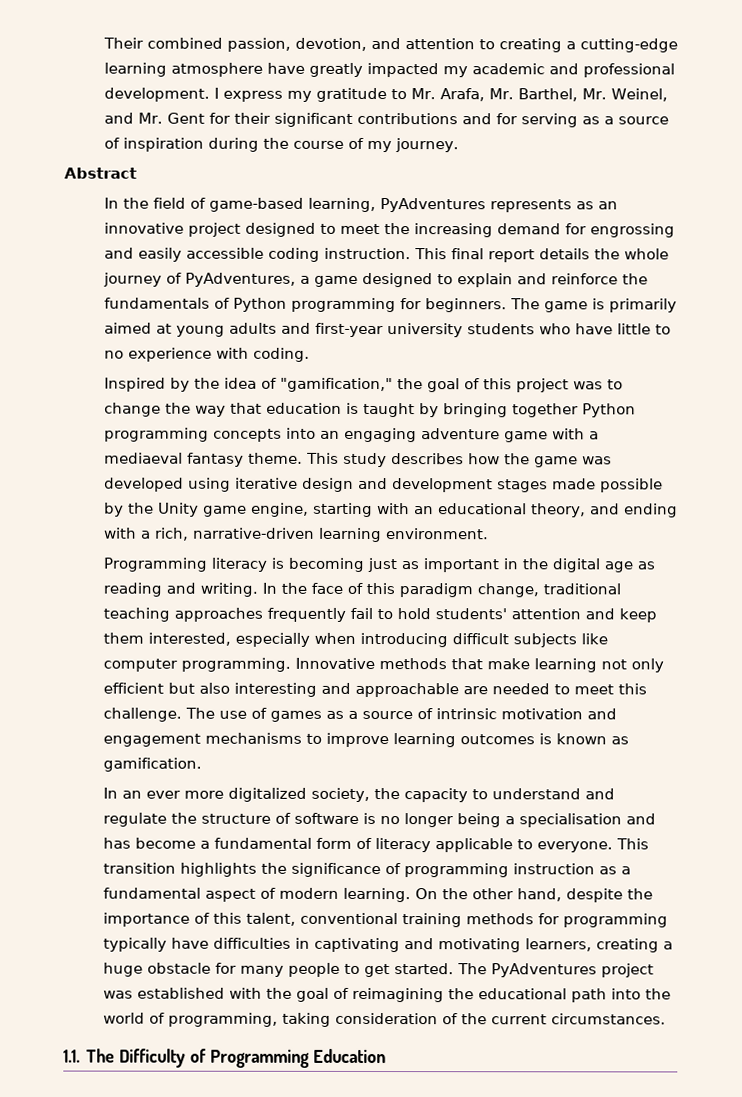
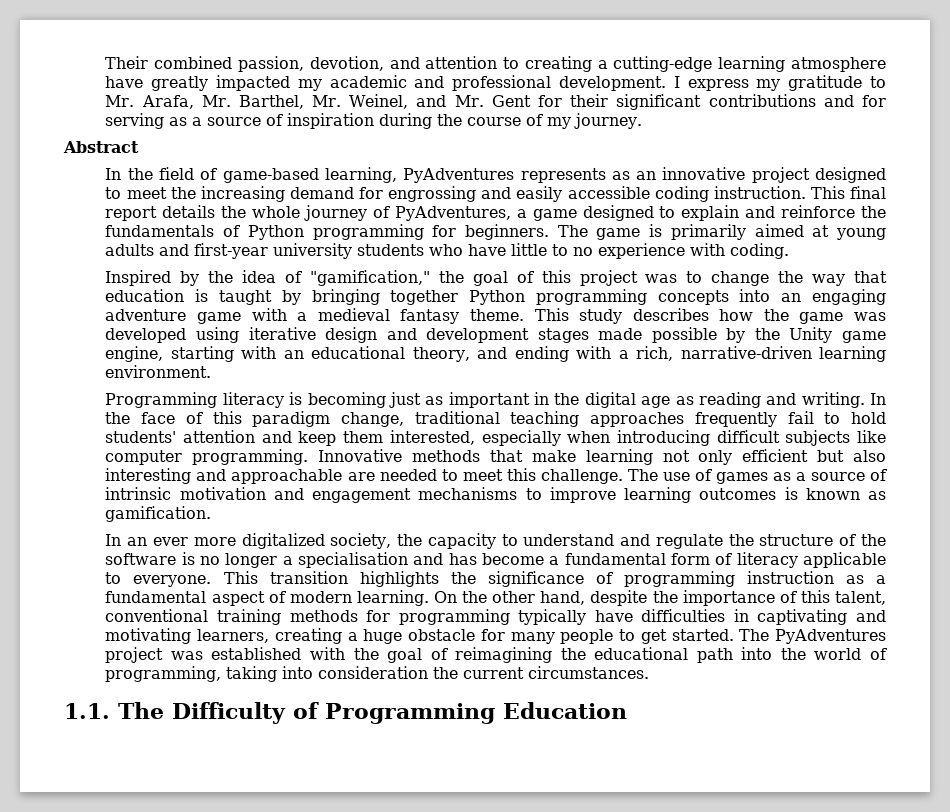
- Inspired by the idea of "gamification," the goal of this project was to change the way that education is taught by bringing together Python programming concepts into an engaging adventure game with a mediaeval fantasy theme.
+ Inspired by the idea of "gamification," the goal of this project was to change the way that education is taught by bringing together Python programming concepts into an engaging adventure game with a medieval fantasy theme.
- In an ever more digitalized society, the capacity to understand and regulate the structure of software is no longer being a specialisation and has become a fundamental form of literacy applicable to everyone.
+ In an ever more digitalized society, the capacity to understand and regulate the structure of the software is no longer a specialisation and has become a fundamental form of literacy applicable to everyone.
- The PyAdventures project was established with the goal of reimagining the educational path into the world of programming, taking consideration of the current circumstances.
+ The PyAdventures project was established with the goal of reimagining the educational path into the world of programming, taking into consideration the current circumstances.

